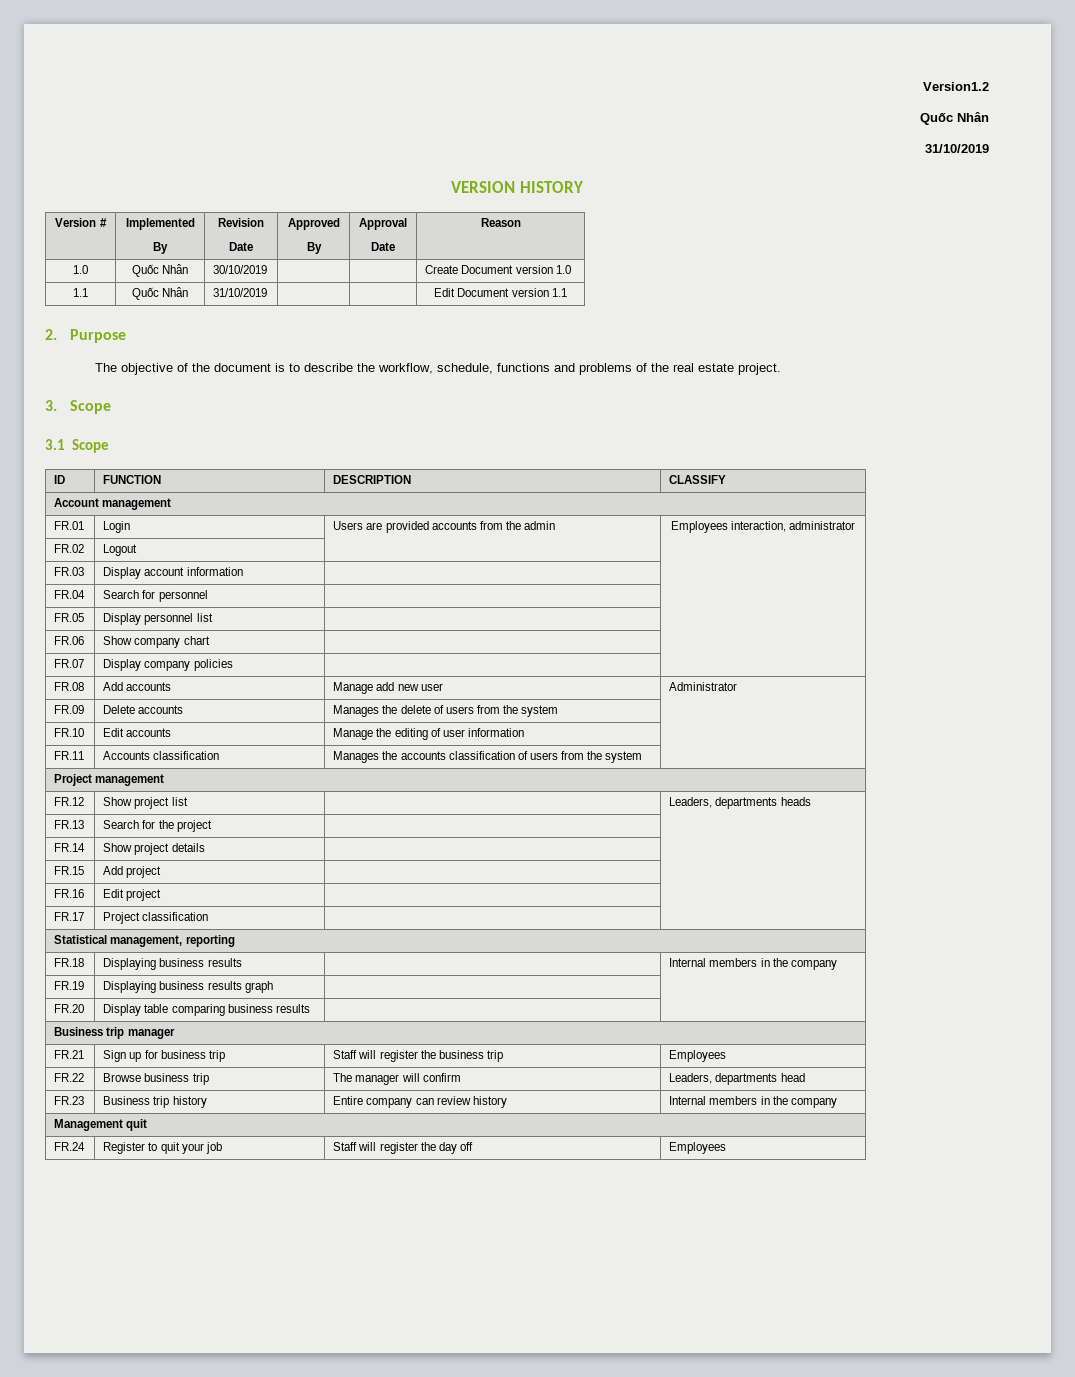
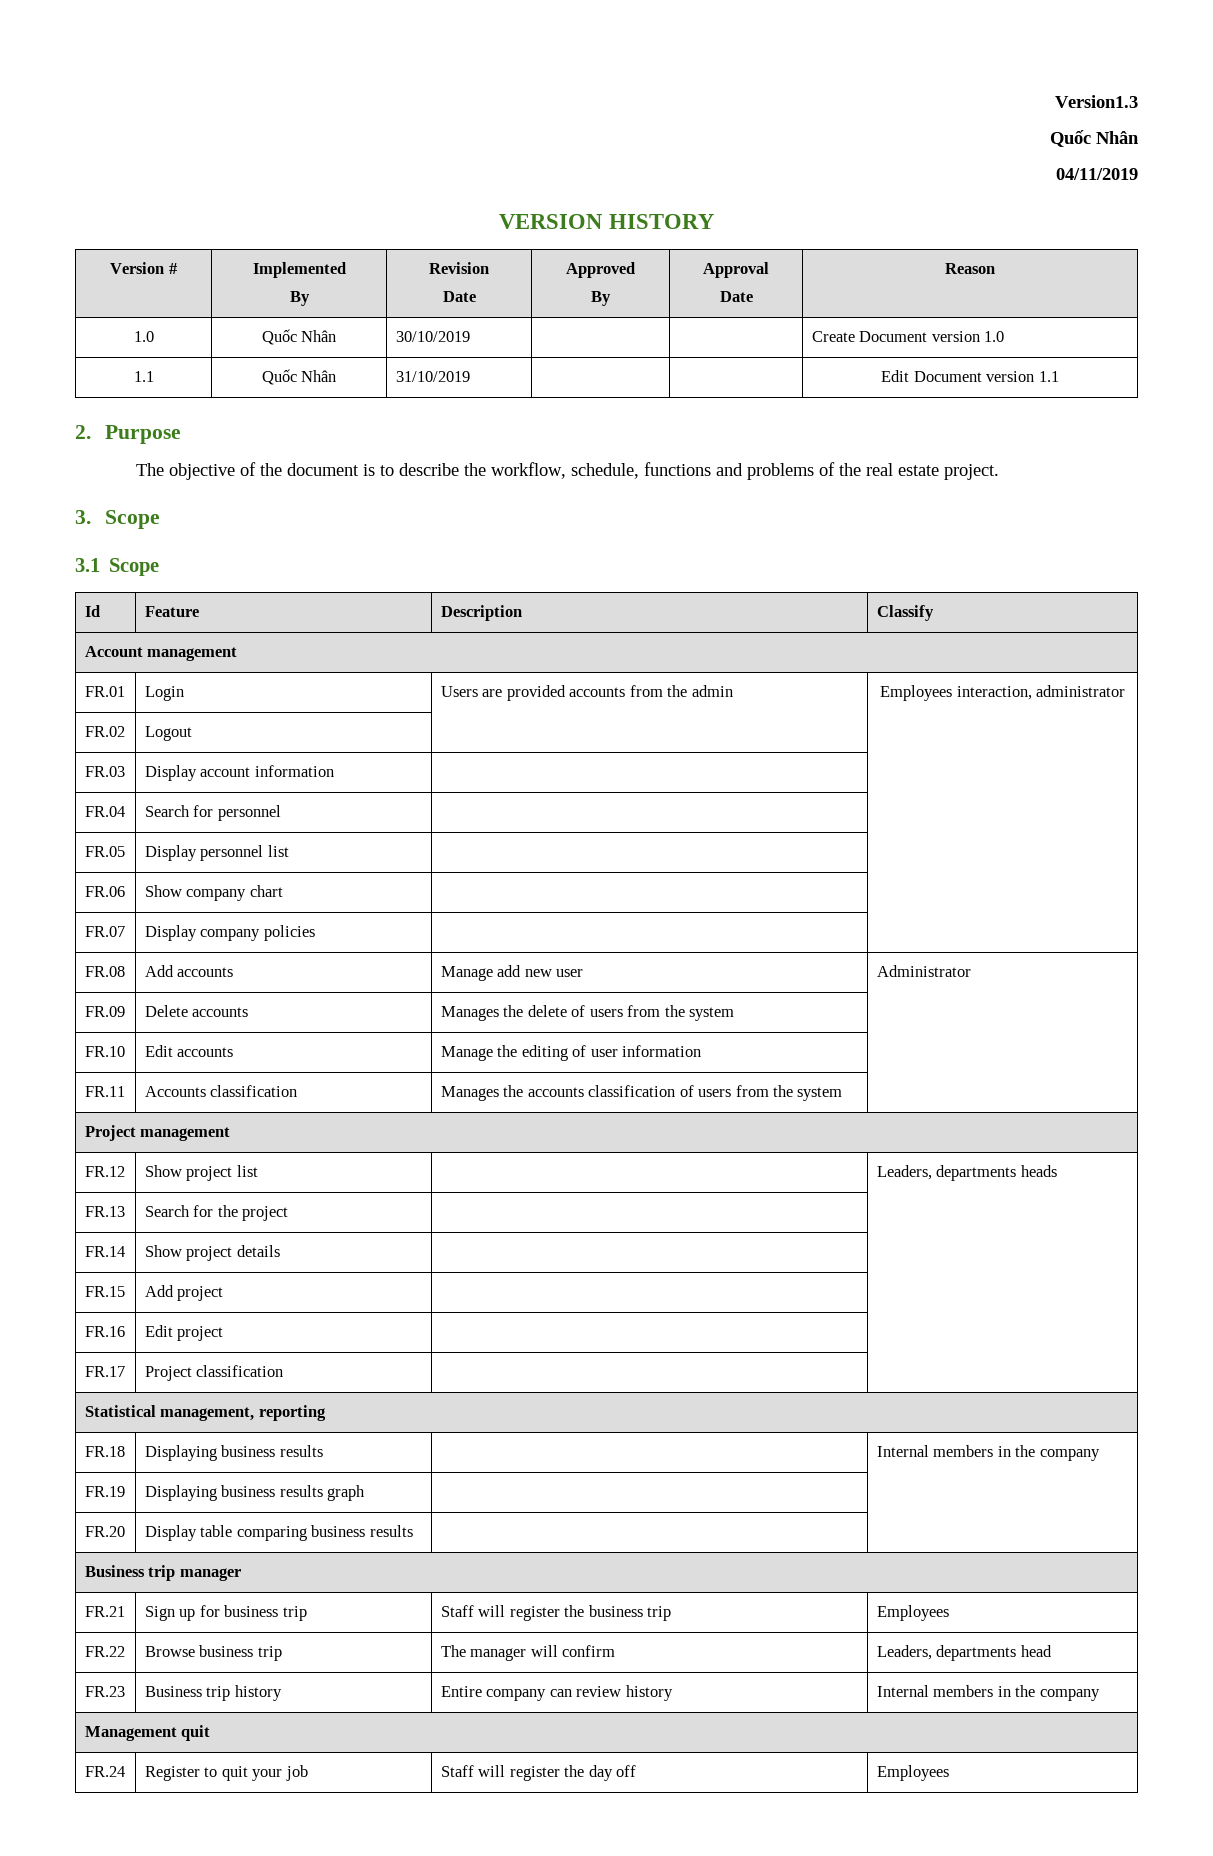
- Version1.2
+ Version1.3
  Quốc Nhân
- 31/10/2019
+ 04/11/2019
- ID | FUNCTION | DESCRIPTION | CLASSIFY
+ Id | Feature | Description | Classify

